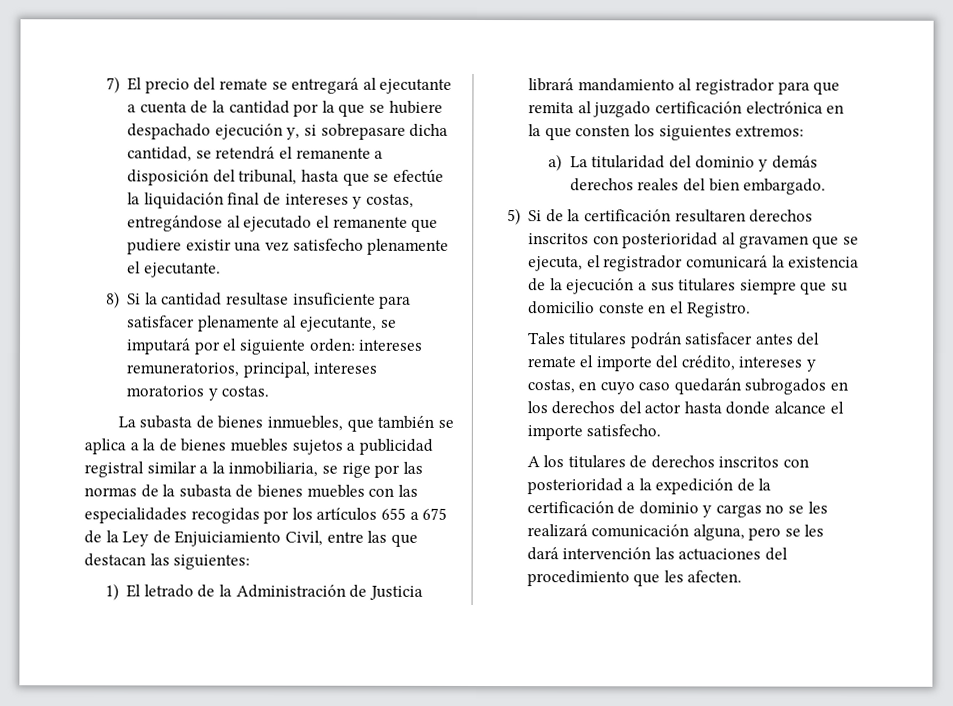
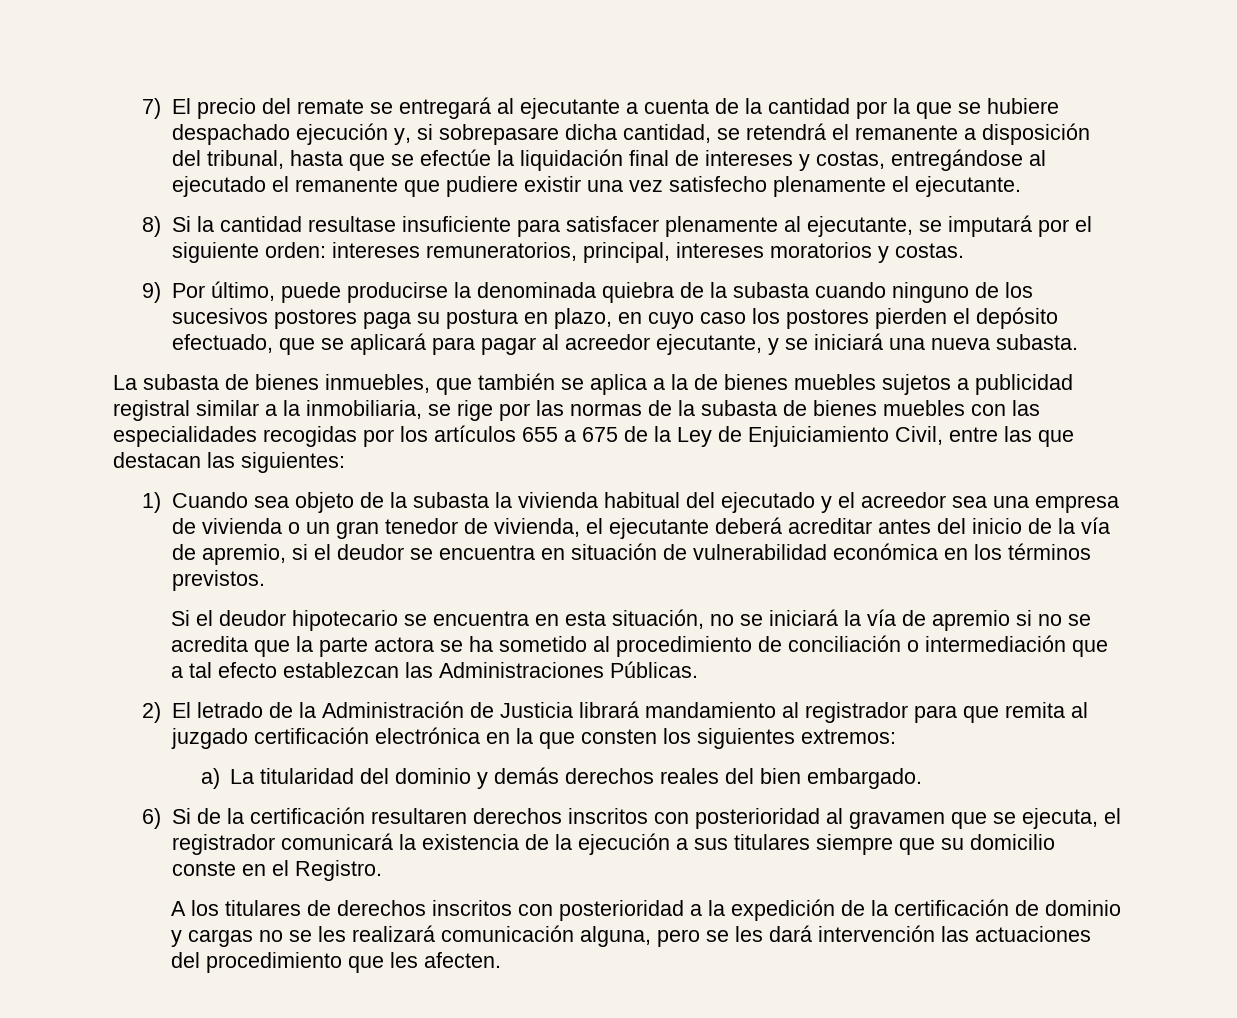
+ 9) Por último, puede producirse la denominada quiebra de la subasta cuando ninguno de los sucesivos postores paga su postura en plazo, en cuyo caso los postores pierden el depósito efectuado, que se aplicará para pagar al acreedor ejecutante, y se iniciará una nueva subasta.
- 1) El letrado de la Administración de Justicia librará mandamiento al registrador para que remita al juzgado certificación electrónica en la que consten los siguientes extremos:
+ 1) Cuando sea objeto de la subasta la vivienda habitual del ejecutado y el acreedor sea una empresa de vivienda o un gran tenedor de vivienda, el ejecutante deberá acreditar antes del inicio de la vía de apremio, si el deudor se encuentra en situación de vulnerabilidad económica en los términos previstos.
+ Si el deudor hipotecario se encuentra en esta situación, no se iniciará la vía de apremio si no se acredita que la parte actora se ha sometido al procedimiento de conciliación o intermediación que a tal efecto establezcan las Administraciones Públicas.
+ 2) El letrado de la Administración de Justicia librará mandamiento al registrador para que remita al juzgado certificación electrónica en la que consten los siguientes extremos:
- 5) Si de la certificación resultaren derechos inscritos con posterioridad al gravamen que se ejecuta, el registrador comunicará la existencia de la ejecución a sus titulares siempre que su domicilio conste en el Registro.
+ 6) Si de la certificación resultaren derechos inscritos con posterioridad al gravamen que se ejecuta, el registrador comunicará la existencia de la ejecución a sus titulares siempre que su domicilio conste en el Registro.
- Tales titulares podrán satisfacer antes del remate el importe del crédito, intereses y costas, en cuyo caso quedarán subrogados en los derechos del actor hasta donde alcance el importe satisfecho.

